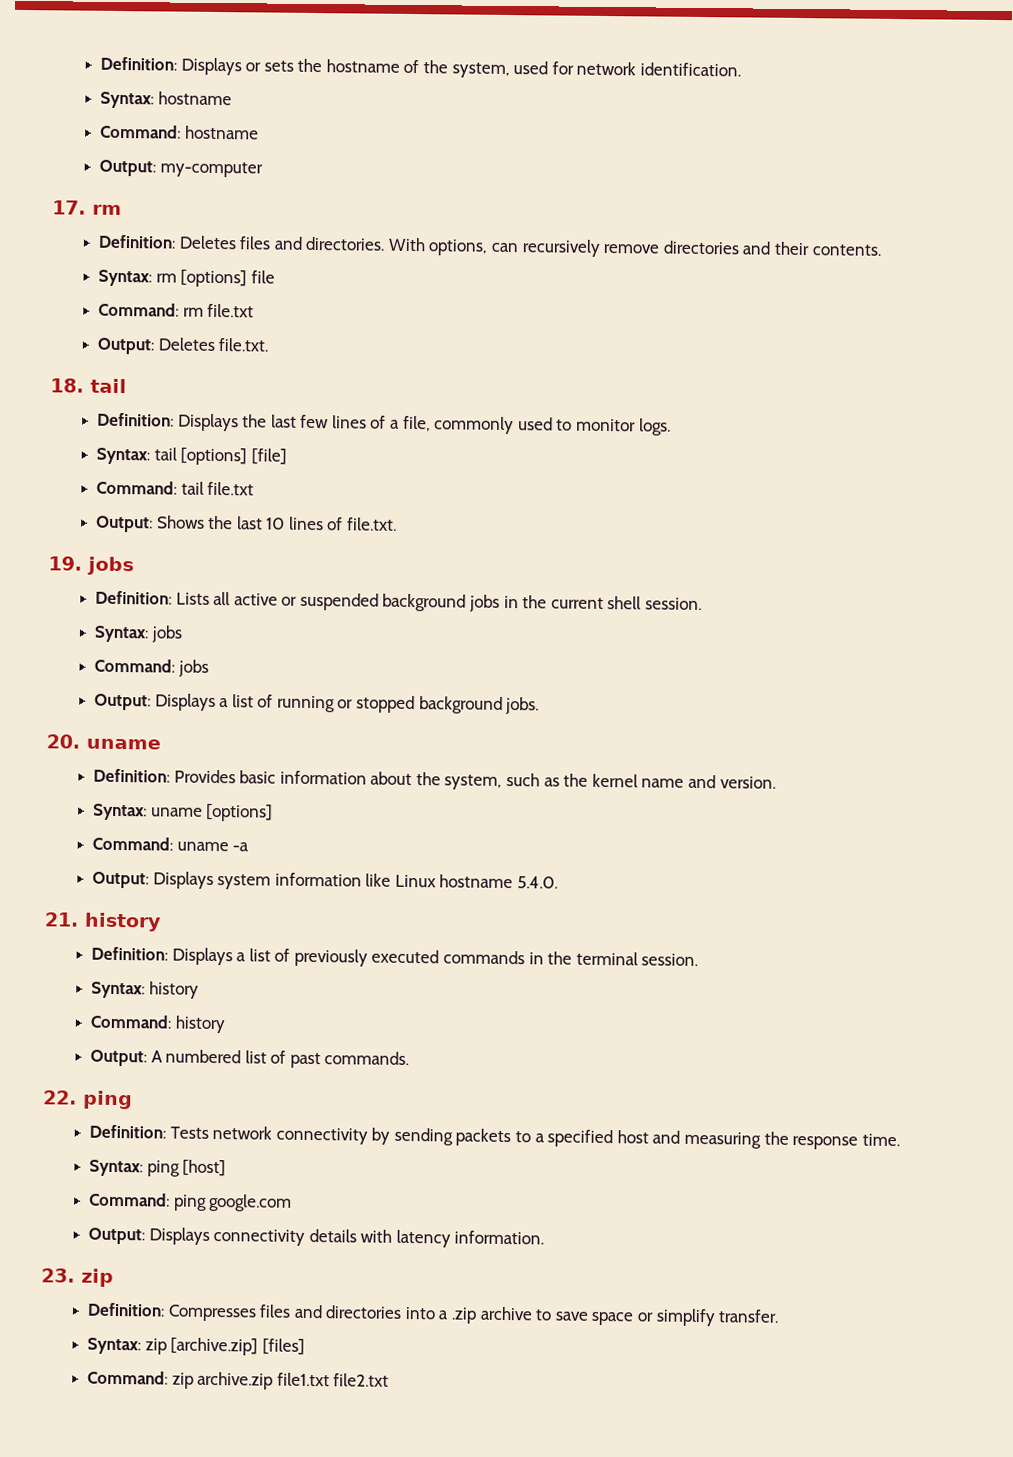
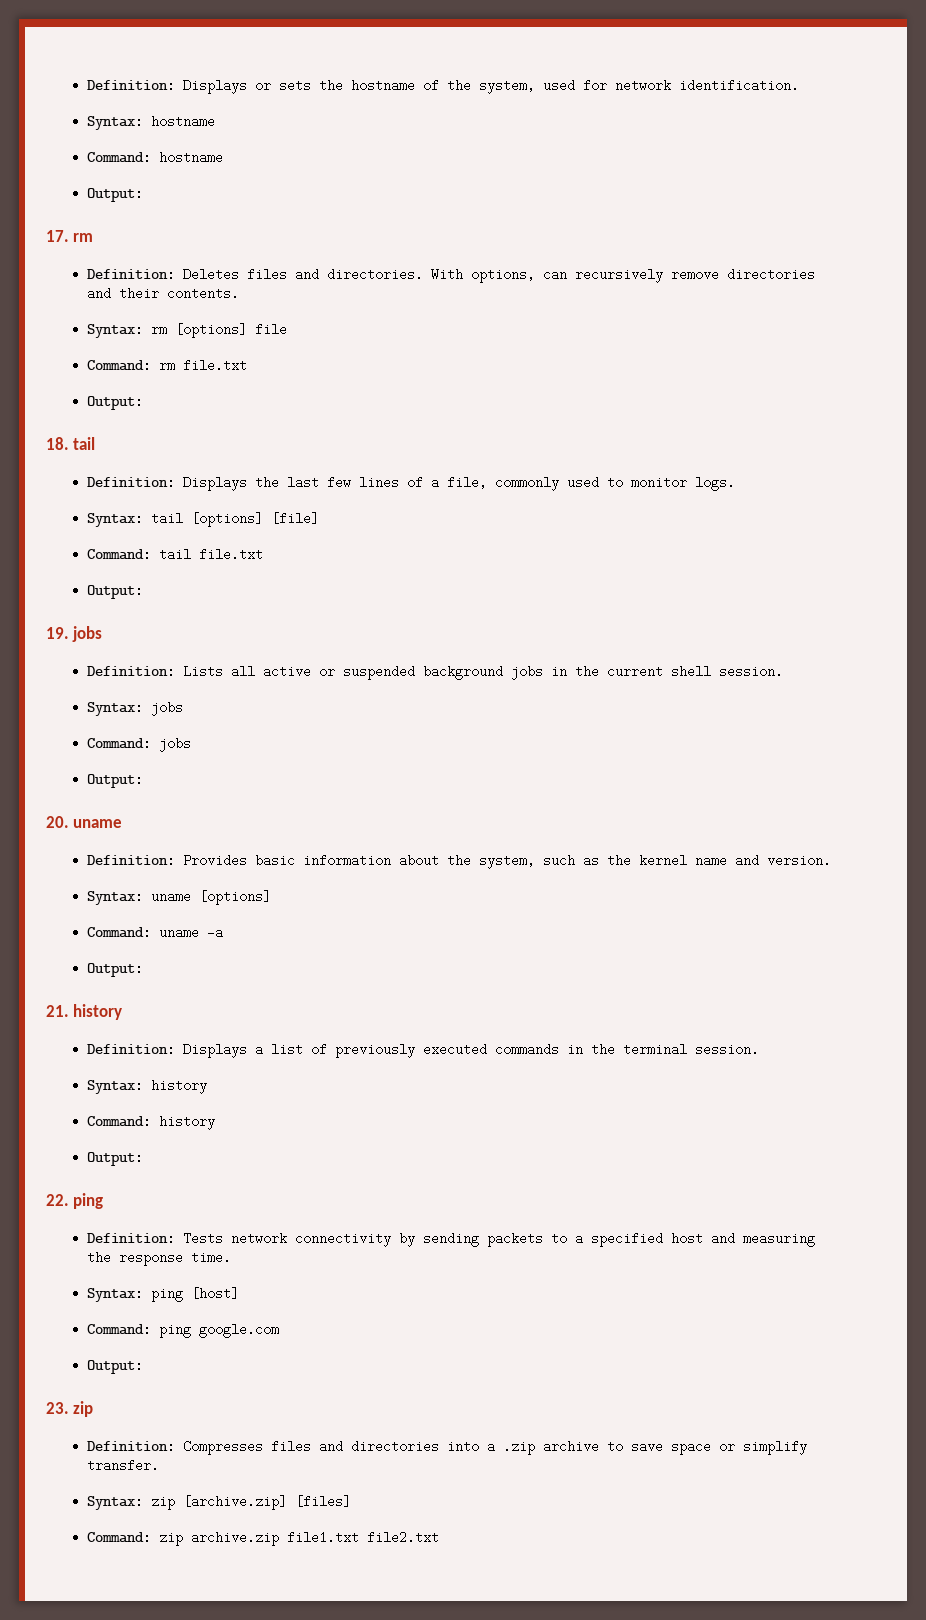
  Command: hostname
- Output: my-computer
+ Output:
  Command: rm file.txt
- Output: Deletes file.txt.
+ Output:
  Command: tail file.txt
- Output: Shows the last 10 lines of file.txt.
+ Output:
  Command: jobs
- Output: Displays a list of running or stopped background jobs.
+ Output:
  Command: uname -a
- Output: Displays system information like Linux hostname 5.4.0.
+ Output:
  Command: history
- Output: A numbered list of past commands.
+ Output:
  Command: ping google.com
- Output: Displays connectivity details with latency information.
+ Output:

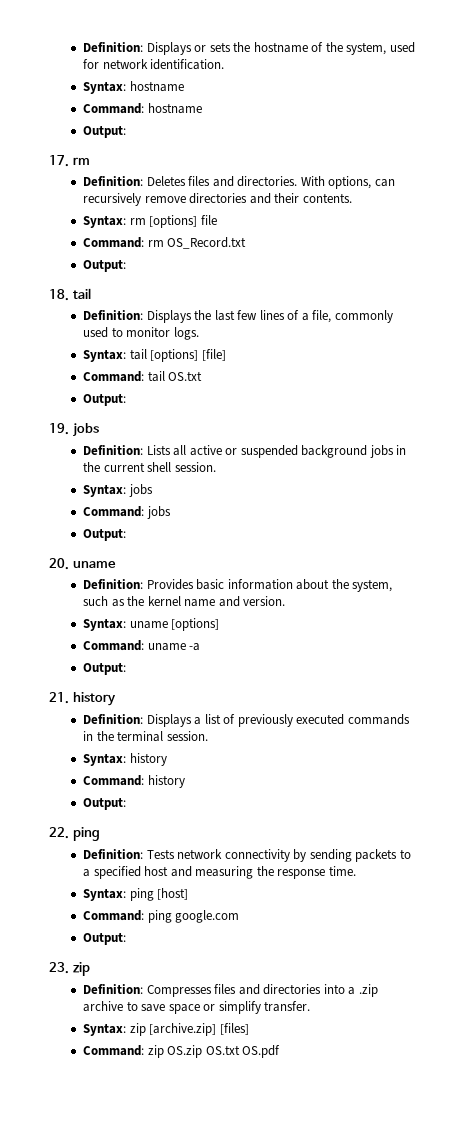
- Command: rm file.txt
+ Command: rm OS_Record.txt
- Command: tail file.txt
+ Command: tail OS.txt
- Command: zip archive.zip file1.txt file2.txt
+ Command: zip OS.zip OS.txt OS.pdf

